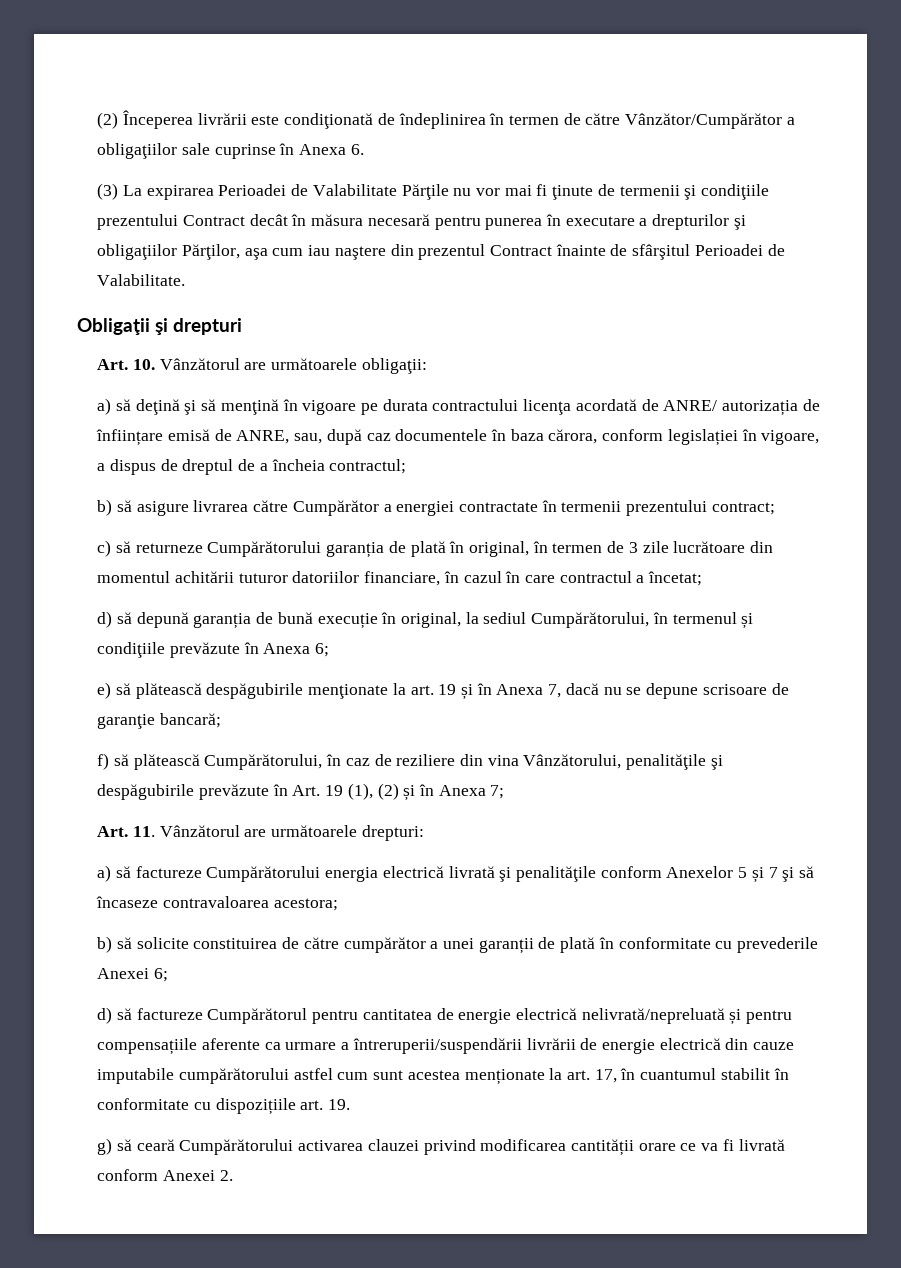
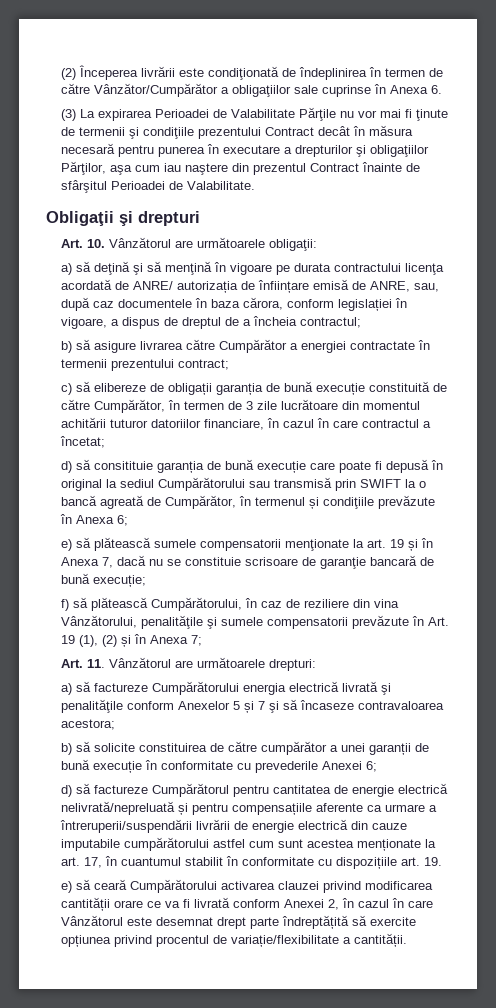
- c) să returneze Cumpărătorului garanția de plată în original, în termen de 3 zile lucrătoare din momentul achitării tuturor datoriilor financiare, în cazul în care contractul a încetat;
+ c) să elibereze de obligații garanția de bună execuție constituită de către Cumpărător, în termen de 3 zile lucrătoare din momentul achitării tuturor datoriilor financiare, în cazul în care contractul a încetat;
- d) să depună garanția de bună execuție în original, la sediul Cumpărătorului, în termenul și condiţiile prevăzute în Anexa 6;
+ d) să consitituie garanția de bună execuție care poate fi depusă în original la sediul Cumpărătorului sau transmisă prin SWIFT la o bancă agreată de Cumpărător, în termenul și condiţiile prevăzute în Anexa 6;
- e) să plătească despăgubirile menţionate la art. 19 și în Anexa 7, dacă nu se depune scrisoare de garanţie bancară;
+ e) să plătească sumele compensatorii menţionate la art. 19 și în Anexa 7, dacă nu se constituie scrisoare de garanţie bancară de bună execuție;
- f) să plătească Cumpărătorului, în caz de reziliere din vina Vânzătorului, penalităţile şi despăgubirile prevăzute în Art. 19 (1), (2) și în Anexa 7;
+ f) să plătească Cumpărătorului, în caz de reziliere din vina Vânzătorului, penalităţile şi sumele compensatorii prevăzute în Art. 19 (1), (2) și în Anexa 7;
- b) să solicite constituirea de către cumpărător a unei garanții de plată în conformitate cu prevederile Anexei 6;
+ b) să solicite constituirea de către cumpărător a unei garanții de bună execuție în conformitate cu prevederile Anexei 6;
- g) să ceară Cumpărătorului activarea clauzei privind modificarea cantității orare ce va fi livrată conform Anexei 2.
+ e) să ceară Cumpărătorului activarea clauzei privind modificarea cantității orare ce va fi livrată conform Anexei 2, în cazul în care Vânzătorul este desemnat drept parte îndreptățită să exercite opțiunea privind procentul de variație/flexibilitate a cantității.

